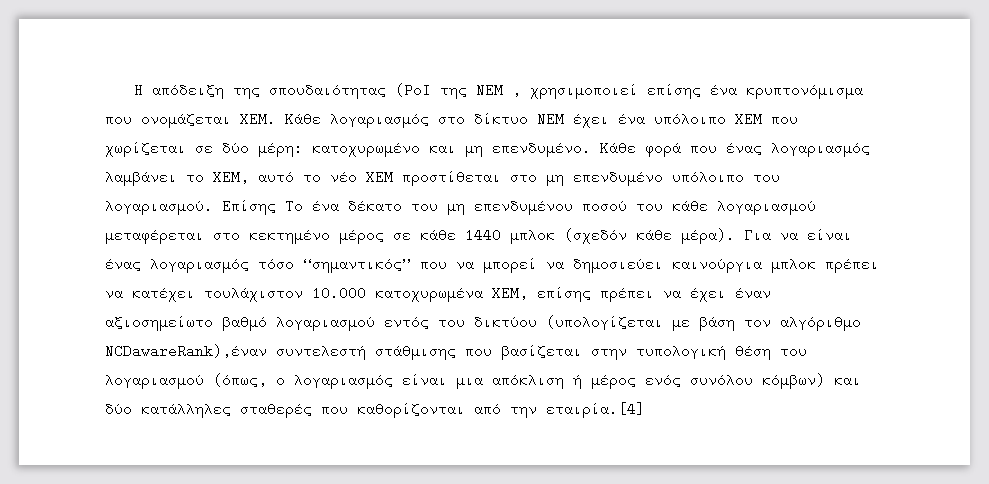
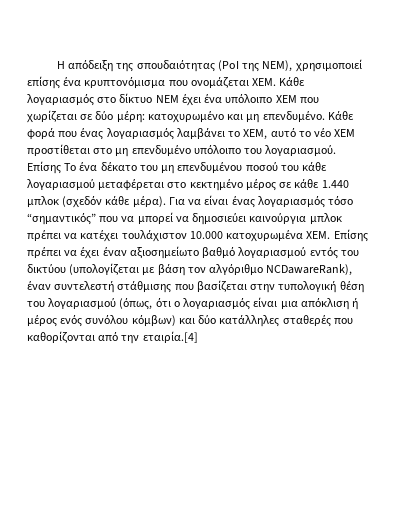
- Η απόδειξη της σπουδαιότητας (PoI της ΝΕΜ , χρησιμοποιεί επίσης ένα κρυπτονόμισμα που ονομάζεται XEM. Κάθε λογαριασμός στο δίκτυο NEM έχει ένα υπόλοιπο XEM που χωρίζεται σε δύο μέρη: κατοχυρωμένο και μη επενδυμένο.
+ Η απόδειξη της σπουδαιότητας (PoI της ΝΕΜ), χρησιμοποιεί επίσης ένα κρυπτονόμισμα που ονομάζεται XEM. Κάθε λογαριασμός στο δίκτυο NEM έχει ένα υπόλοιπο XEM που χωρίζεται σε δύο μέρη: κατοχυρωμένο και μη επενδυμένο.
- Επίσης Το ένα δέκατο του μη επενδυμένου ποσού του κάθε λογαριασμού μεταφέρεται στο κεκτημένο μέρος σε κάθε 1440 μπλοκ (σχεδόν κάθε μέρα).
+ Επίσης Το ένα δέκατο του μη επενδυμένου ποσού του κάθε λογαριασμού μεταφέρεται στο κεκτημένο μέρος σε κάθε 1.440 μπλοκ (σχεδόν κάθε μέρα).
- Για να είναι ένας λογαριασμός τόσο “σημαντικός” που να μπορεί να δημοσιεύει καινούργια μπλοκ πρέπει να κατέχει τουλάχιστον 10.000 κατοχυρωμένα XEM, επίσης πρέπει να έχει έναν αξιοσημείωτο βαθμό λογαριασμού εντός του δικτύου (υπολογίζεται με βάση τον αλγόριθμο NCDawareRank),έναν συντελεστή στάθμισης που βασίζεται στην τυπολογική θέση του λογαριασμού (όπως, ο λογαριασμός είναι μια απόκλιση ή μέρος ενός συνόλου κόμβων) και δύο κατάλληλες σταθερές που καθορίζονται από την εταιρία.[4]
+ Για να είναι ένας λογαριασμός τόσο “σημαντικός” που να μπορεί να δημοσιεύει καινούργια μπλοκ πρέπει να κατέχει τουλάχιστον 10.000 κατοχυρωμένα XEM. Επίσης πρέπει να έχει έναν αξιοσημείωτο βαθμό λογαριασμού εντός του δικτύου (υπολογίζεται με βάση τον αλγόριθμο NCDawareRank), έναν συντελεστή στάθμισης που βασίζεται στην τυπολογική θέση του λογαριασμού (όπως, ότι ο λογαριασμός είναι μια απόκλιση ή μέρος ενός συνόλου κόμβων) και δύο κατάλληλες σταθερές που καθορίζονται από την εταιρία.[4]

